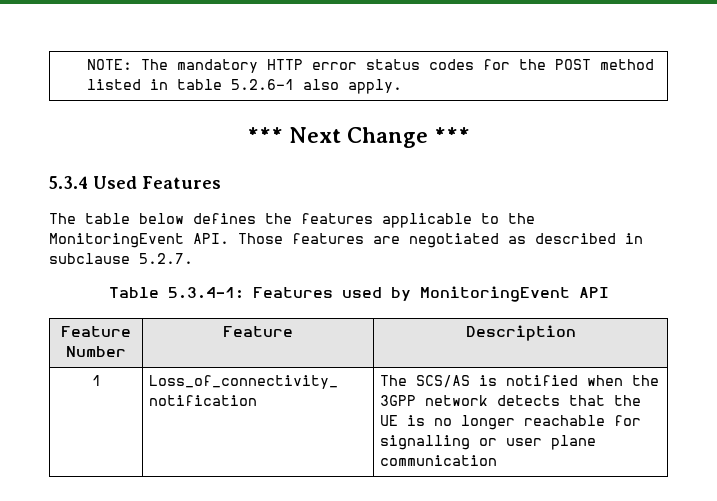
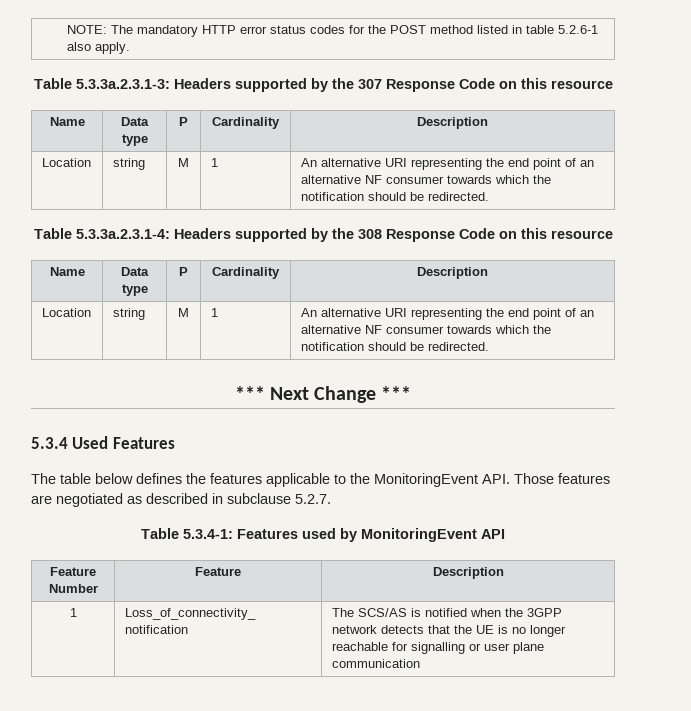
+ Table 5.3.3a.2.3.1-3: Headers supported by the 307 Response Code on this resource
+ Name | Data type | P | Cardinality | Description
+ Location | string | M | 1 | An alternative URI representing the end point of an alternative NF consumer towards which the notification should be redirected.
+ Table 5.3.3a.2.3.1-4: Headers supported by the 308 Response Code on this resource
+ Name | Data type | P | Cardinality | Description
+ Location | string | M | 1 | An alternative URI representing the end point of an alternative NF consumer towards which the notification should be redirected.

